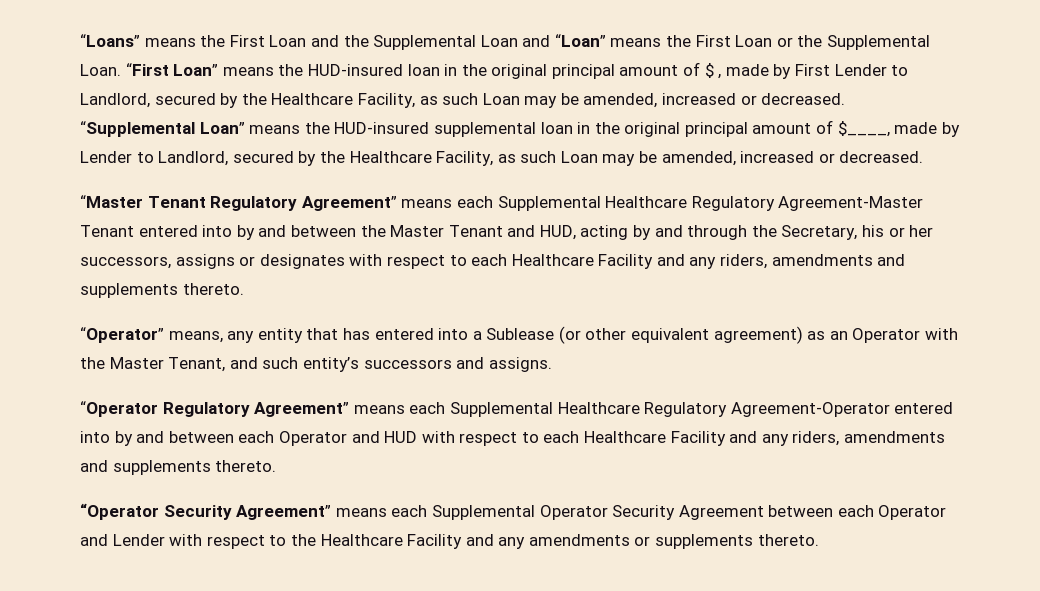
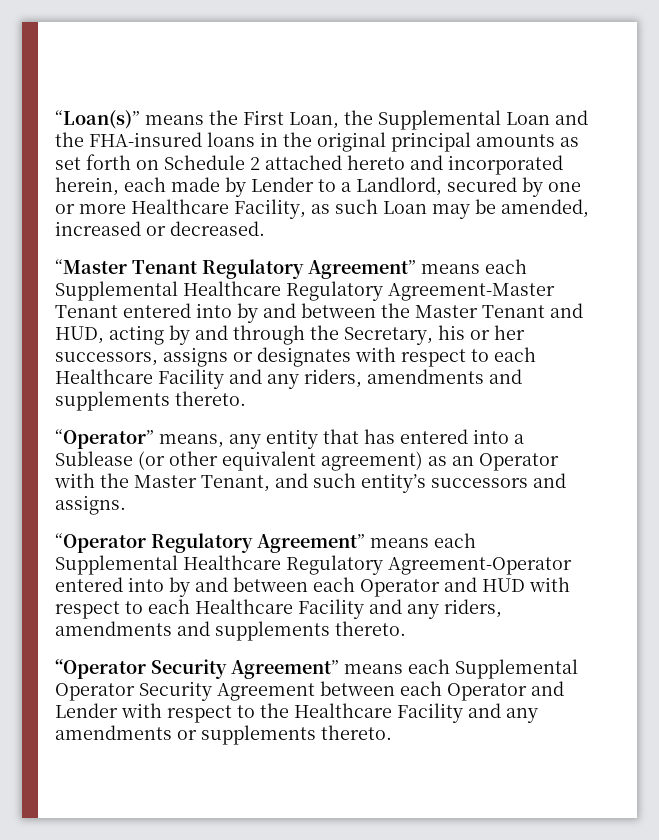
- “Loans” means the First Loan and the Supplemental Loan and “Loan” means the First Loan or the Supplemental Loan. “First Loan” means the HUD-insured loan in the original principal amount of $ , made by First Lender to Landlord, secured by the Healthcare Facility, as such Loan may be amended, increased or decreased. “Supplemental Loan” means the HUD-insured supplemental loan in the original principal amount of $____, made by Lender to Landlord, secured by the Healthcare Facility, as such Loan may be amended, increased or decreased.
+ “Loan(s)” means the First Loan, the Supplemental Loan and the FHA-insured loans in the original principal amounts as set forth on Schedule 2 attached hereto and incorporated herein, each made by Lender to a Landlord, secured by one or more Healthcare Facility, as such Loan may be amended, increased or decreased.

